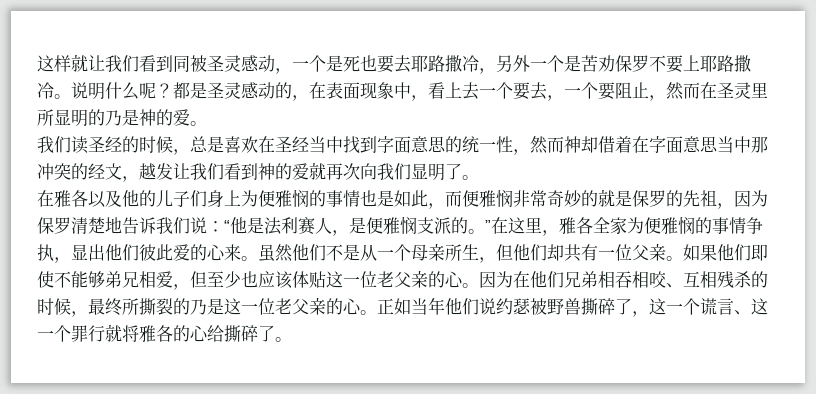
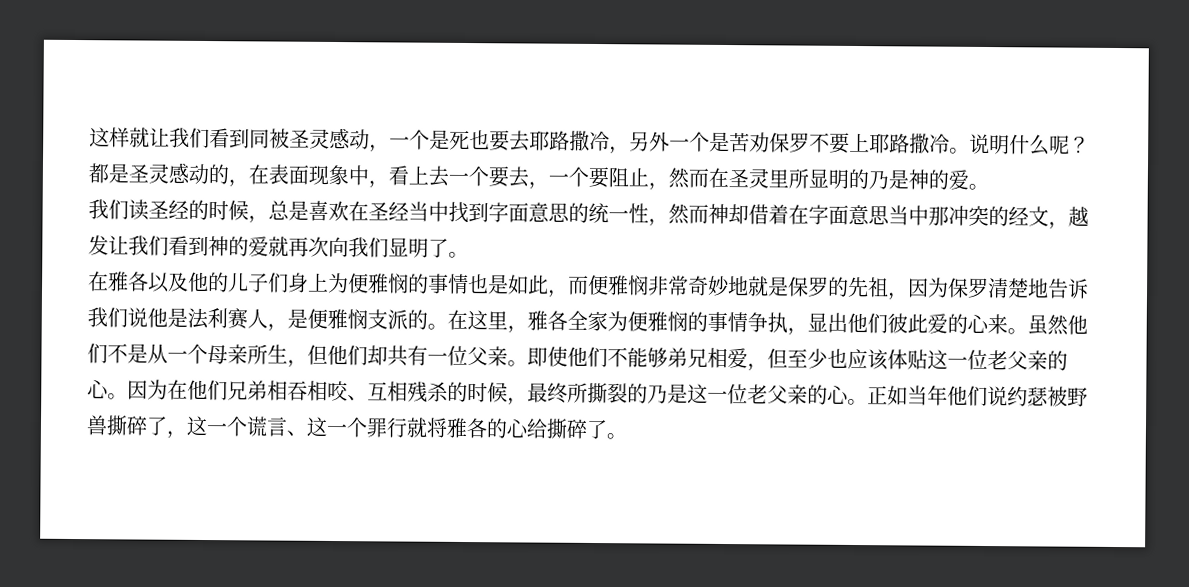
- 在雅各以及他的儿子们身上为便雅悯的事情也是如此，而便雅悯非常奇妙的就是保罗的先祖，因为保罗清楚地告诉我们说：“他是法利赛人，是便雅悯支派的。”在这里，雅各全家为便雅悯的事情争执，显出他们彼此爱的心来。
+ 在雅各以及他的儿子们身上为便雅悯的事情也是如此，而便雅悯非常奇妙地就是保罗的先祖，因为保罗清楚地告诉我们说他是法利赛人，是便雅悯支派的。在这里，雅各全家为便雅悯的事情争执，显出他们彼此爱的心来。
- 如果他们即使不能够弟兄相爱，但至少也应该体贴这一位老父亲的心。
+ 即使他们不能够弟兄相爱，但至少也应该体贴这一位老父亲的心。

